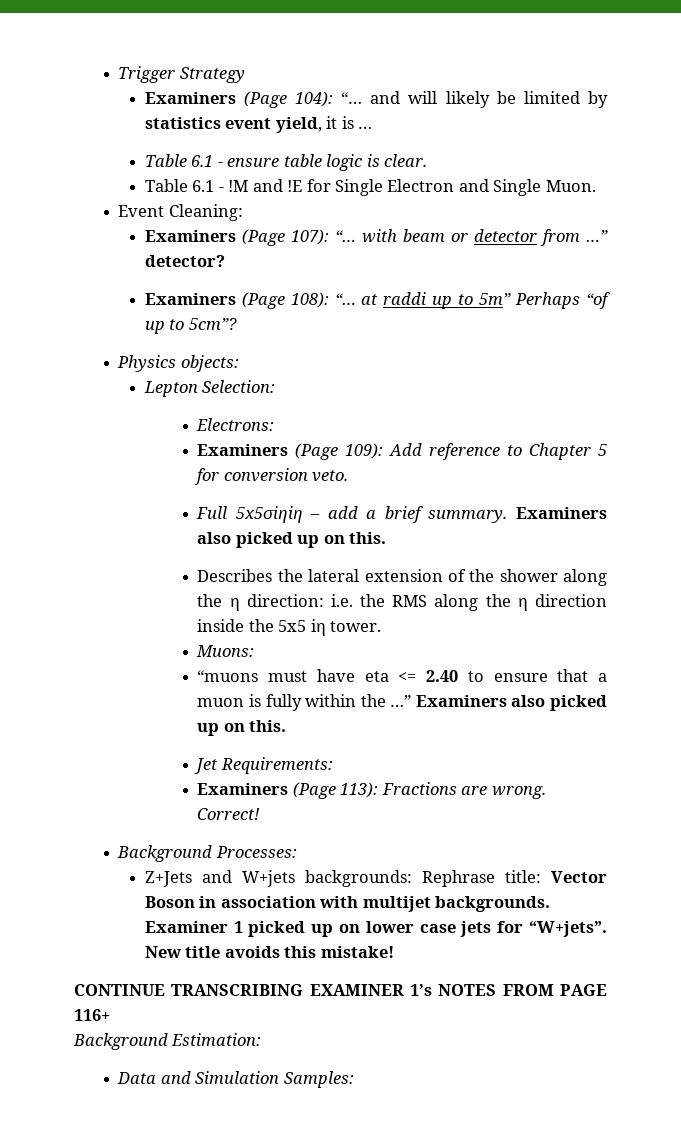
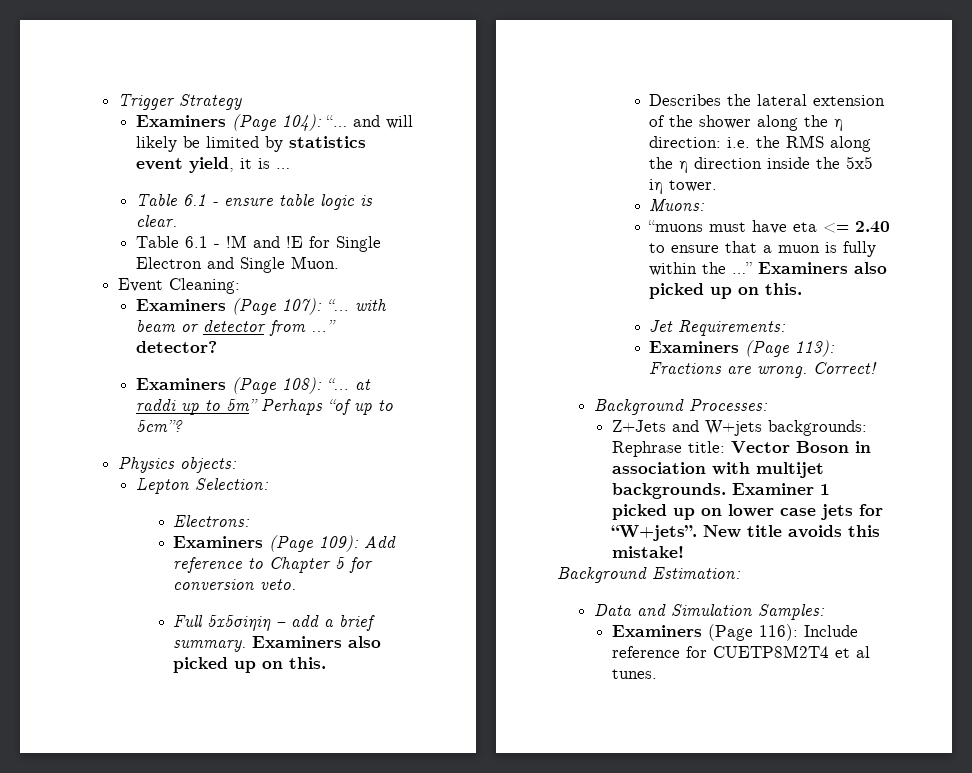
- CONTINUE TRANSCRIBING EXAMINER 1’s NOTES FROM PAGE 116+
+ Examiners (Page 116): Include reference for CUETP8M2T4 et al tunes.

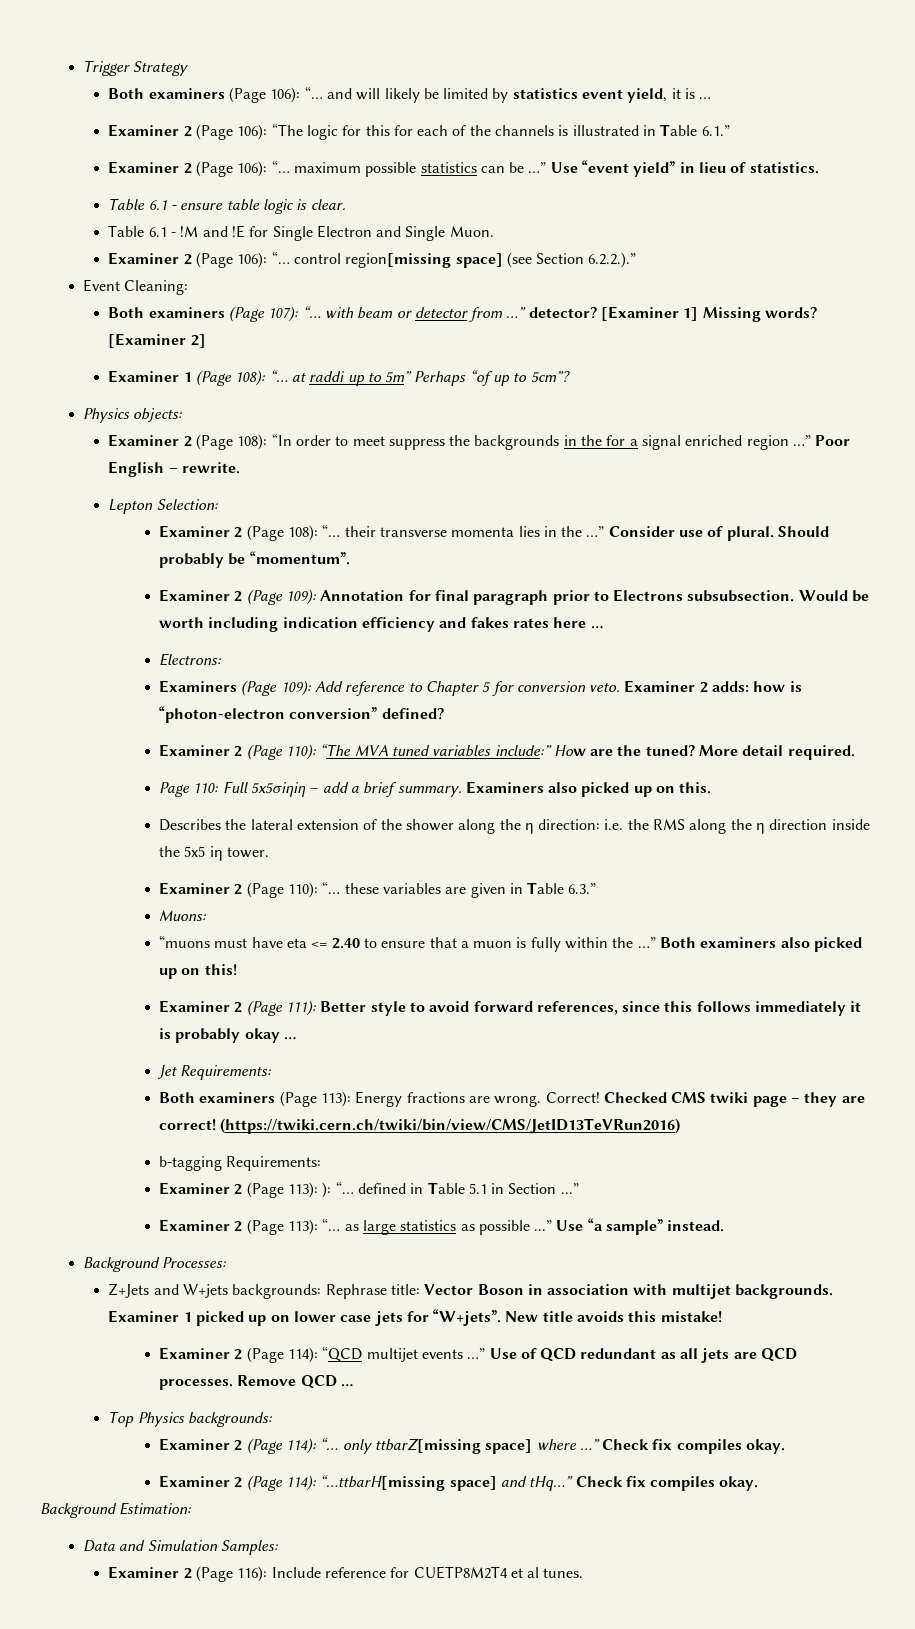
- Examiners (Page 104): “… and will likely be limited by statistics event yield, it is …
+ Both examiners (Page 106): “… and will likely be limited by statistics event yield, it is …
+ Examiner 2 (Page 106): “The logic for this for each of the channels is illustrated in Table 6.1.”
+ Examiner 2 (Page 106): “… maximum possible statistics can be …” Use “event yield” in lieu of statistics.
+ Examiner 2 (Page 106): “… control region[missing space] (see Section 6.2.2.).”
- Examiners (Page 107): “… with beam or detector from …” detector?
- Examiners (Page 108): “… at raddi up to 5m” Perhaps “of up to 5cm”?
+ Both examiners (Page 107): “… with beam or detector from …” detector? [Examiner 1] Missing words? [Examiner 2]
+ Examiner 1 (Page 108): “… at raddi up to 5m” Perhaps “of up to 5cm”?
+ Examiner 2 (Page 108): “In order to meet suppress the backgrounds in the for a signal enriched region …” Poor English – rewrite.
  Lepton Selection:
+ Examiner 2 (Page 108): “… their transverse momenta lies in the …” Consider use of plural. Should probably be “momentum”.
+ Examiner 2 (Page 109): Annotation for final paragraph prior to Electrons subsubsection. Would be worth including indication efficiency and fakes rates here …
- Examiners (Page 109): Add reference to Chapter 5 for conversion veto.
- Full 5x5σiηiη – add a brief summary.
+ Examiners (Page 109): Add reference to Chapter 5 for conversion veto. Examiner 2 adds: how is “photon-electron conversion” defined?
+ Examiner 2 (Page 110): “The MVA tuned variables include:” How are the tuned? More detail required.
+ Page 110: Full 5x5σiηiη – add a brief summary.
+ Examiner 2 (Page 110): “… these variables are given in Table 6.3.”
- “muons must have eta <= 2.40 to ensure that a muon is fully within the …” Examiners also picked up on this.
+ “muons must have eta <= 2.40 to ensure that a muon is fully within the …” Both examiners also picked up on this!
+ Examiner 2 (Page 111): Better style to avoid forward references, since this follows immediately it is probably okay …
  Jet Requirements:
- Examiners (Page 113): Fractions are wrong. Correct!
+ Both examiners (Page 113): Energy fractions are wrong. Correct! Checked CMS twiki page – they are correct! (https://twiki.cern.ch/twiki/bin/view/CMS/JetID13TeVRun2016)
+ b-tagging Requirements:
+ Examiner 2 (Page 113): ): “… defined in Table 5.1 in Section ...”
+ Examiner 2 (Page 113): “… as large statistics as possible ...” Use “a sample” instead.
+ Examiner 2 (Page 114): “QCD multijet events …” Use of QCD redundant as all jets are QCD processes. Remove QCD …
+ Top Physics backgrounds:
+ Examiner 2 (Page 114): “… only ttbarZ[missing space] where …” Check fix compiles okay.
+ Examiner 2 (Page 114): “…ttbarH[missing space] and tHq…” Check fix compiles okay.
- Examiners (Page 116): Include reference for CUETP8M2T4 et al tunes.
+ Examiner 2 (Page 116): Include reference for CUETP8M2T4 et al tunes.

